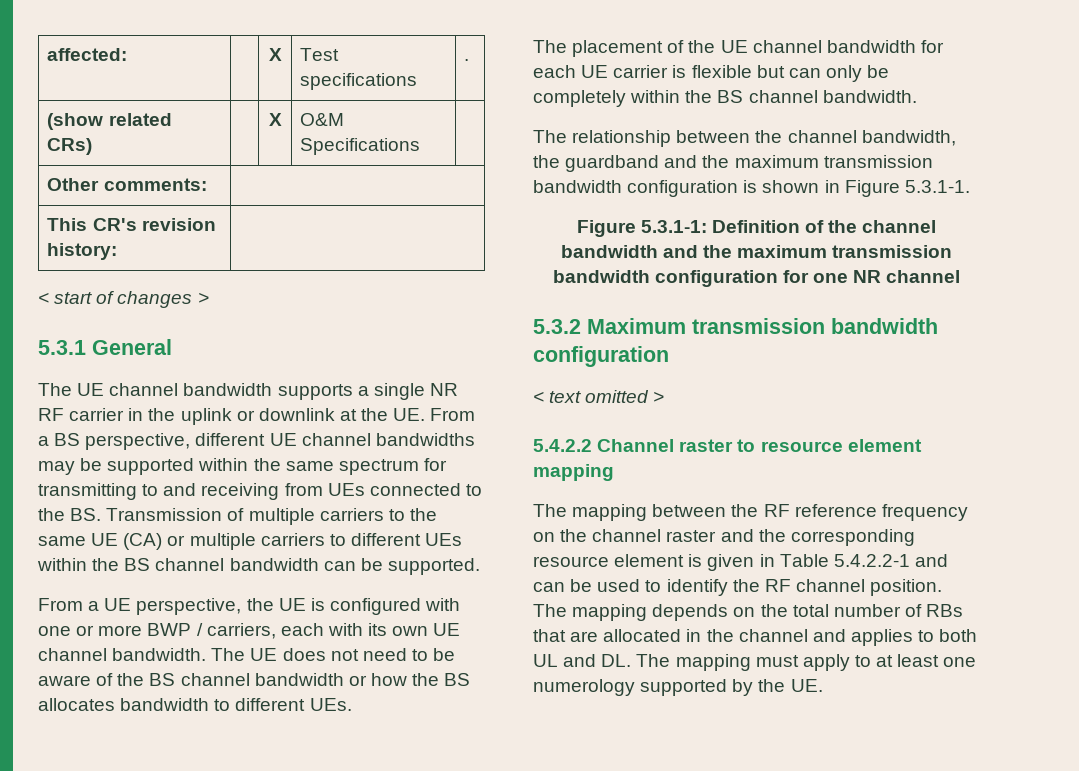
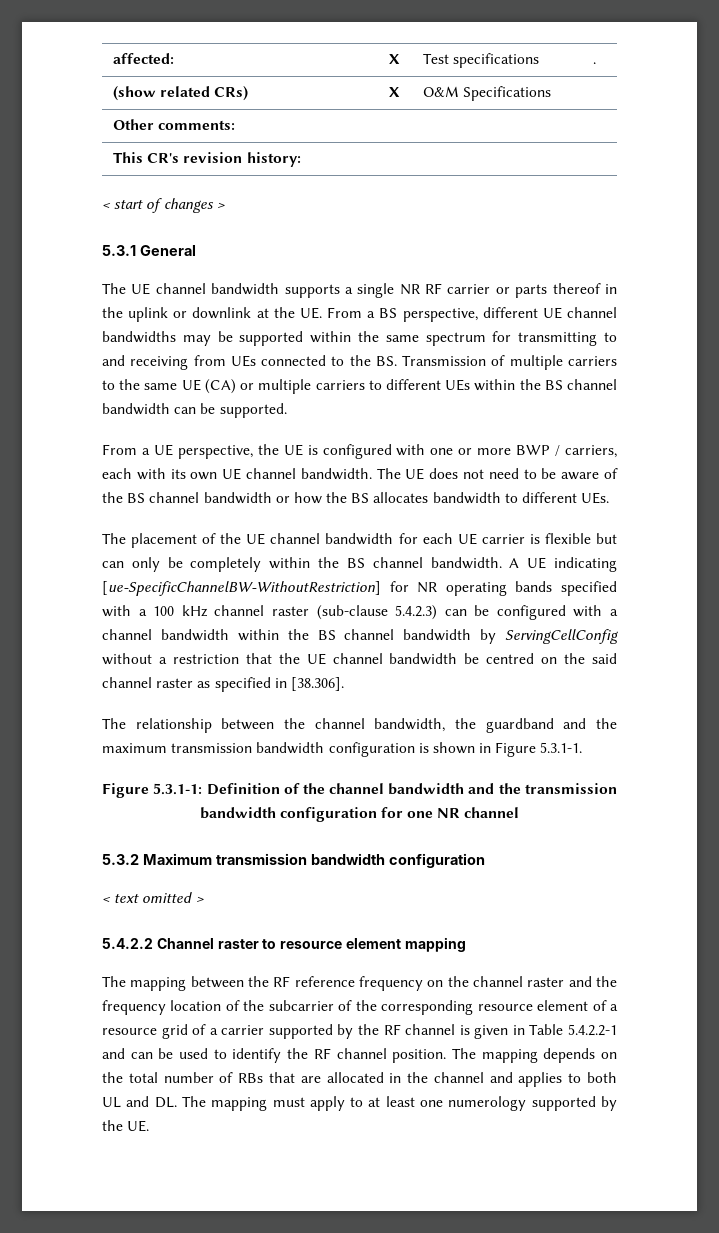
- The UE channel bandwidth supports a single NR RF carrier in the uplink or downlink at the UE. From a BS perspective, different UE channel bandwidths may be supported within the same spectrum for transmitting to and receiving from UEs connected to the BS. Transmission of multiple carriers to the same UE (CA) or multiple carriers to different UEs within the BS channel bandwidth can be supported.
+ The UE channel bandwidth supports a single NR RF carrier or parts thereof in the uplink or downlink at the UE. From a BS perspective, different UE channel bandwidths may be supported within the same spectrum for transmitting to and receiving from UEs connected to the BS. Transmission of multiple carriers to the same UE (CA) or multiple carriers to different UEs within the BS channel bandwidth can be supported.
+ A UE indicating [ue-SpecificChannelBW-WithoutRestriction] for NR operating bands specified with a 100 kHz channel raster (sub-clause 5.4.2.3) can be configured with a channel bandwidth within the BS channel bandwidth by ServingCellConfig without a restriction that the UE channel bandwidth be centred on the said channel raster as specified in [38.306].
- Figure 5.3.1-1: Definition of the channel bandwidth and the maximum transmission bandwidth configuration for one NR channel
+ Figure 5.3.1-1: Definition of the channel bandwidth and the transmission bandwidth configuration for one NR channel
- The mapping between the RF reference frequency on the channel raster and the corresponding resource element is given in Table 5.4.2.2-1 and can be used to identify the RF channel position.
+ The mapping between the RF reference frequency on the channel raster and the frequency location of the subcarrier of the corresponding resource element of a resource grid of a carrier supported by the RF channel is given in Table 5.4.2.2-1 and can be used to identify the RF channel position.

